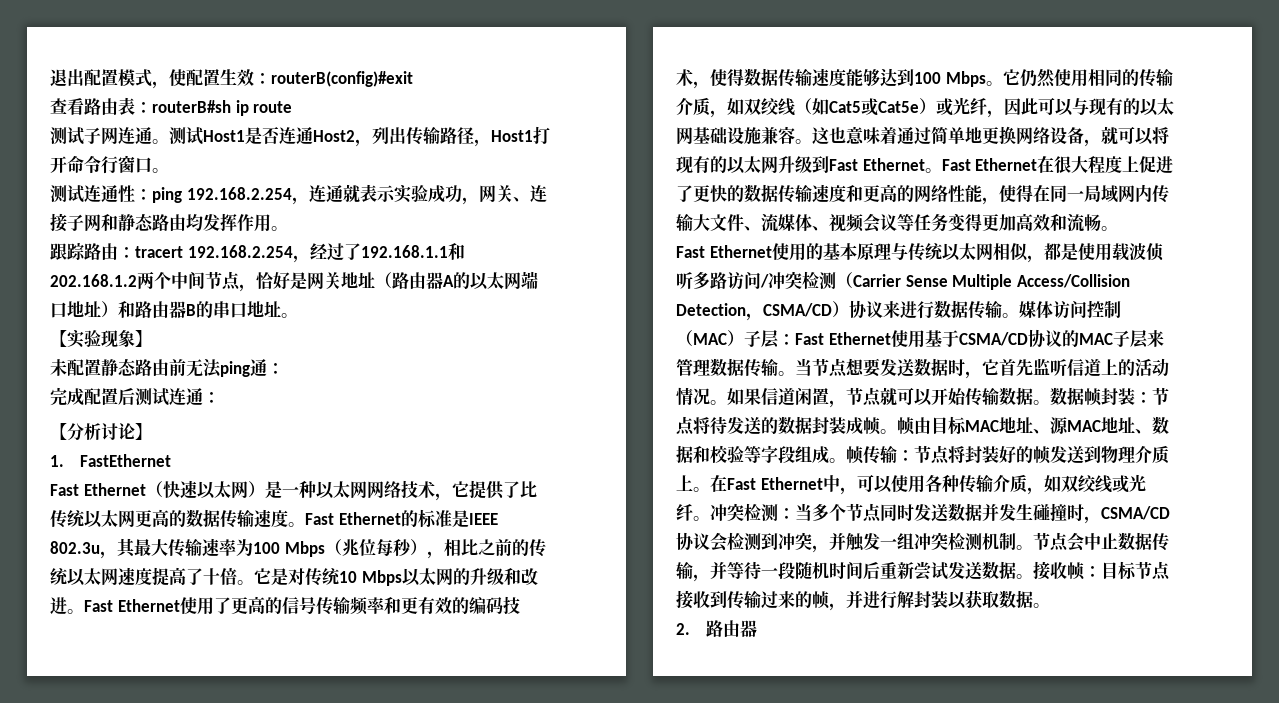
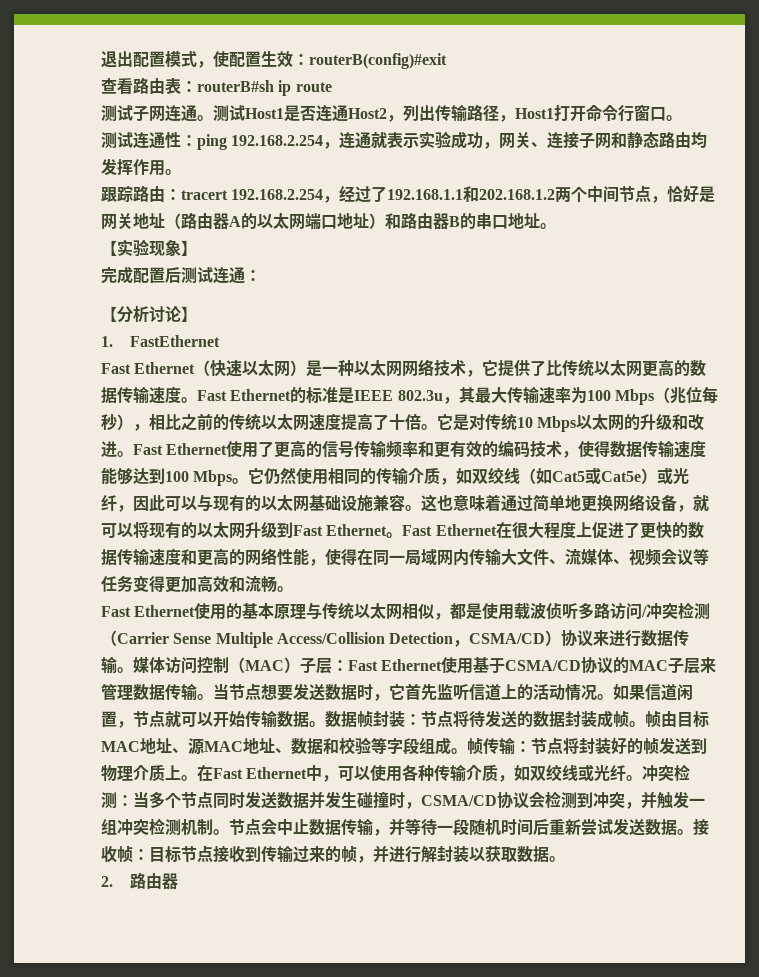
- 未配置静态路由前无法ping通：

